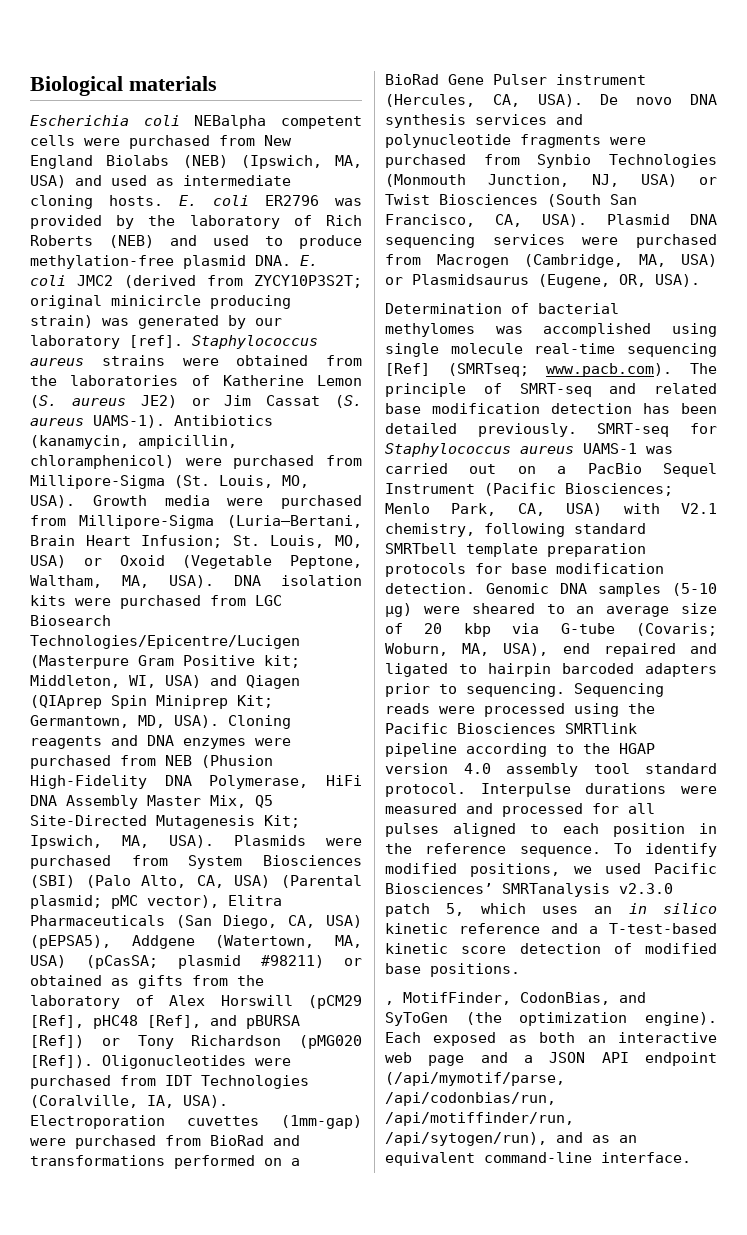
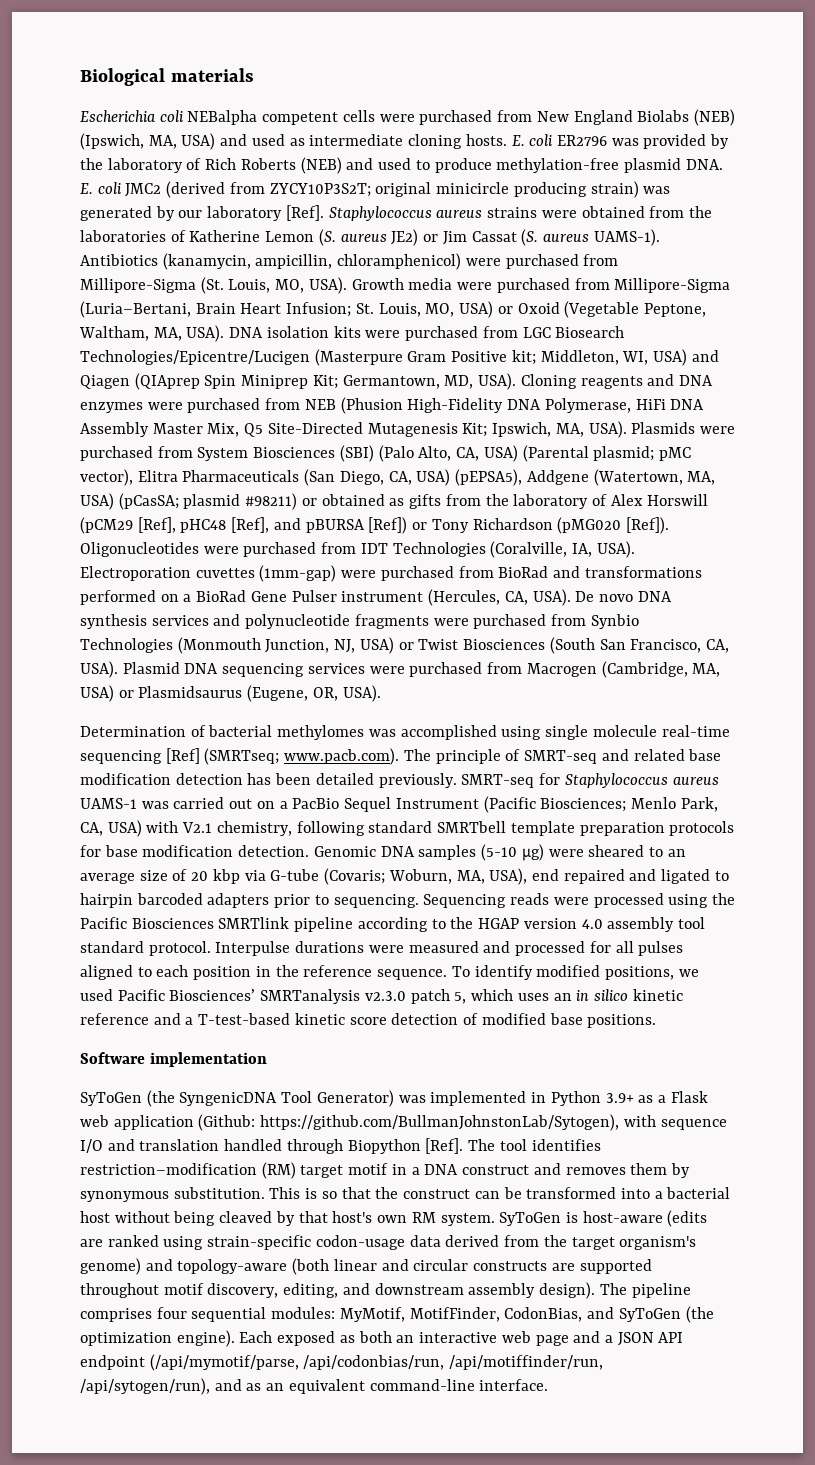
- E. coli ER2796 was provided by the laboratory of Rich Roberts (NEB) and used to produce methylation-free plasmid DNA. E. coli JMC2 (derived from ZYCY10P3S2T; original minicircle producing strain) was generated by our laboratory [ref].
+ E. coli ER2796 was provided by the laboratory of Rich Roberts (NEB) and used to produce methylation-free plasmid DNA. E. coli JMC2 (derived from ZYCY10P3S2T; original minicircle producing strain) was generated by our laboratory [Ref].
- , MotifFinder, CodonBias, and SyToGen (the optimization engine).
+ Software implementation
+ SyToGen (the SyngenicDNA Tool Generator) was implemented in Python 3.9+ as a Flask web application (Github: https://github.com/BullmanJohnstonLab/Sytogen), with sequence I/O and translation handled through Biopython [Ref]. The tool identifies restriction–modification (RM) target motif in a DNA construct and removes them by synonymous substitution. This is so that the construct can be transformed into a bacterial host without being cleaved by that host's own RM system. SyToGen is host-aware (edits are ranked using strain-specific codon-usage data derived from the target organism's genome) and topology-aware (both linear and circular constructs are supported throughout motif discovery, editing, and downstream assembly design). The pipeline comprises four sequential modules: MyMotif, MotifFinder, CodonBias, and SyToGen (the optimization engine).

